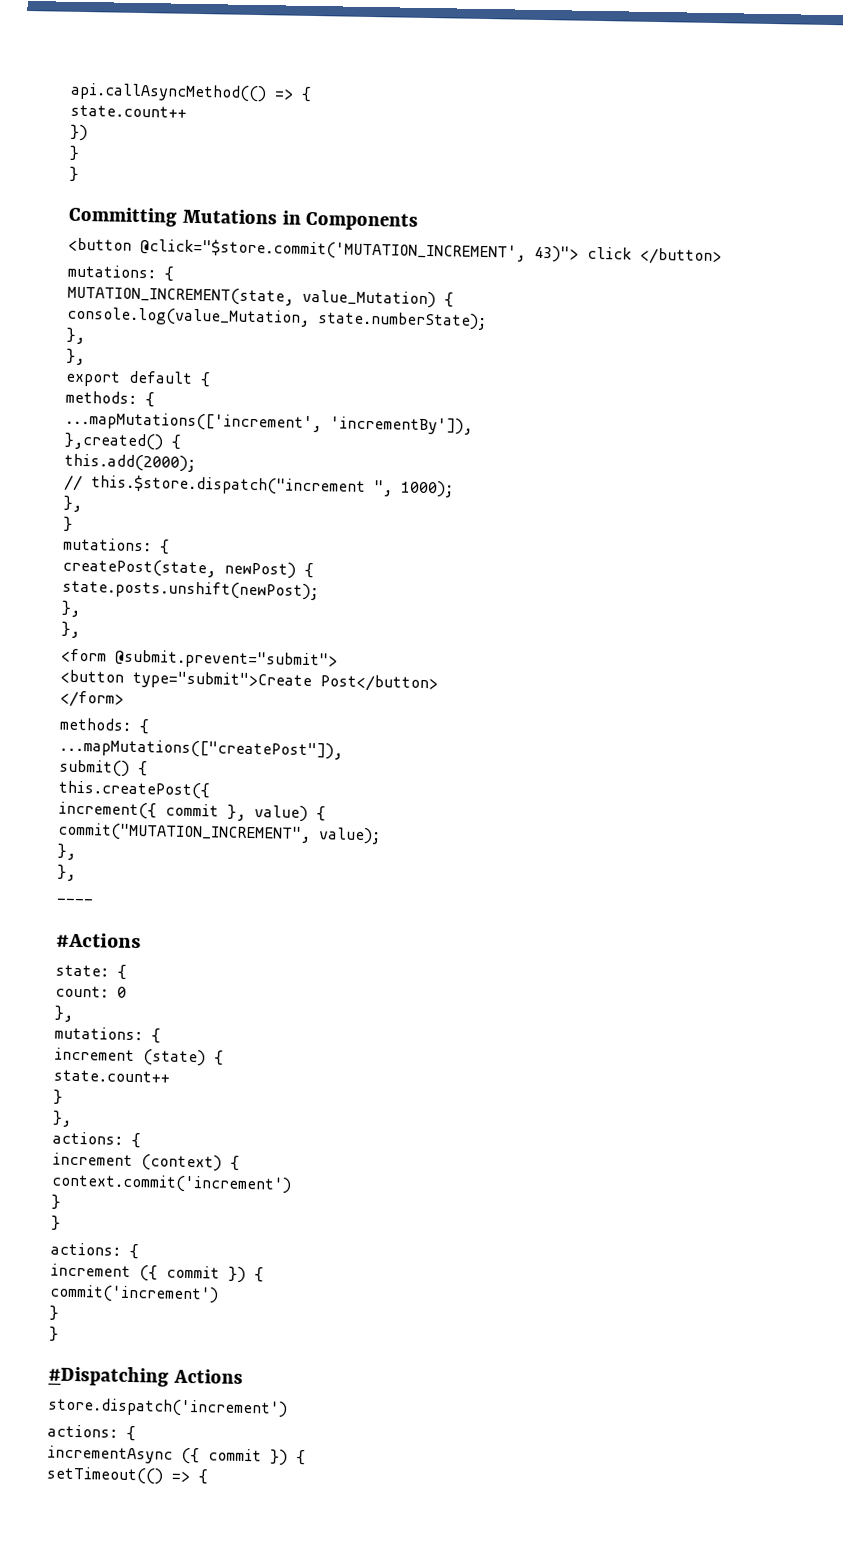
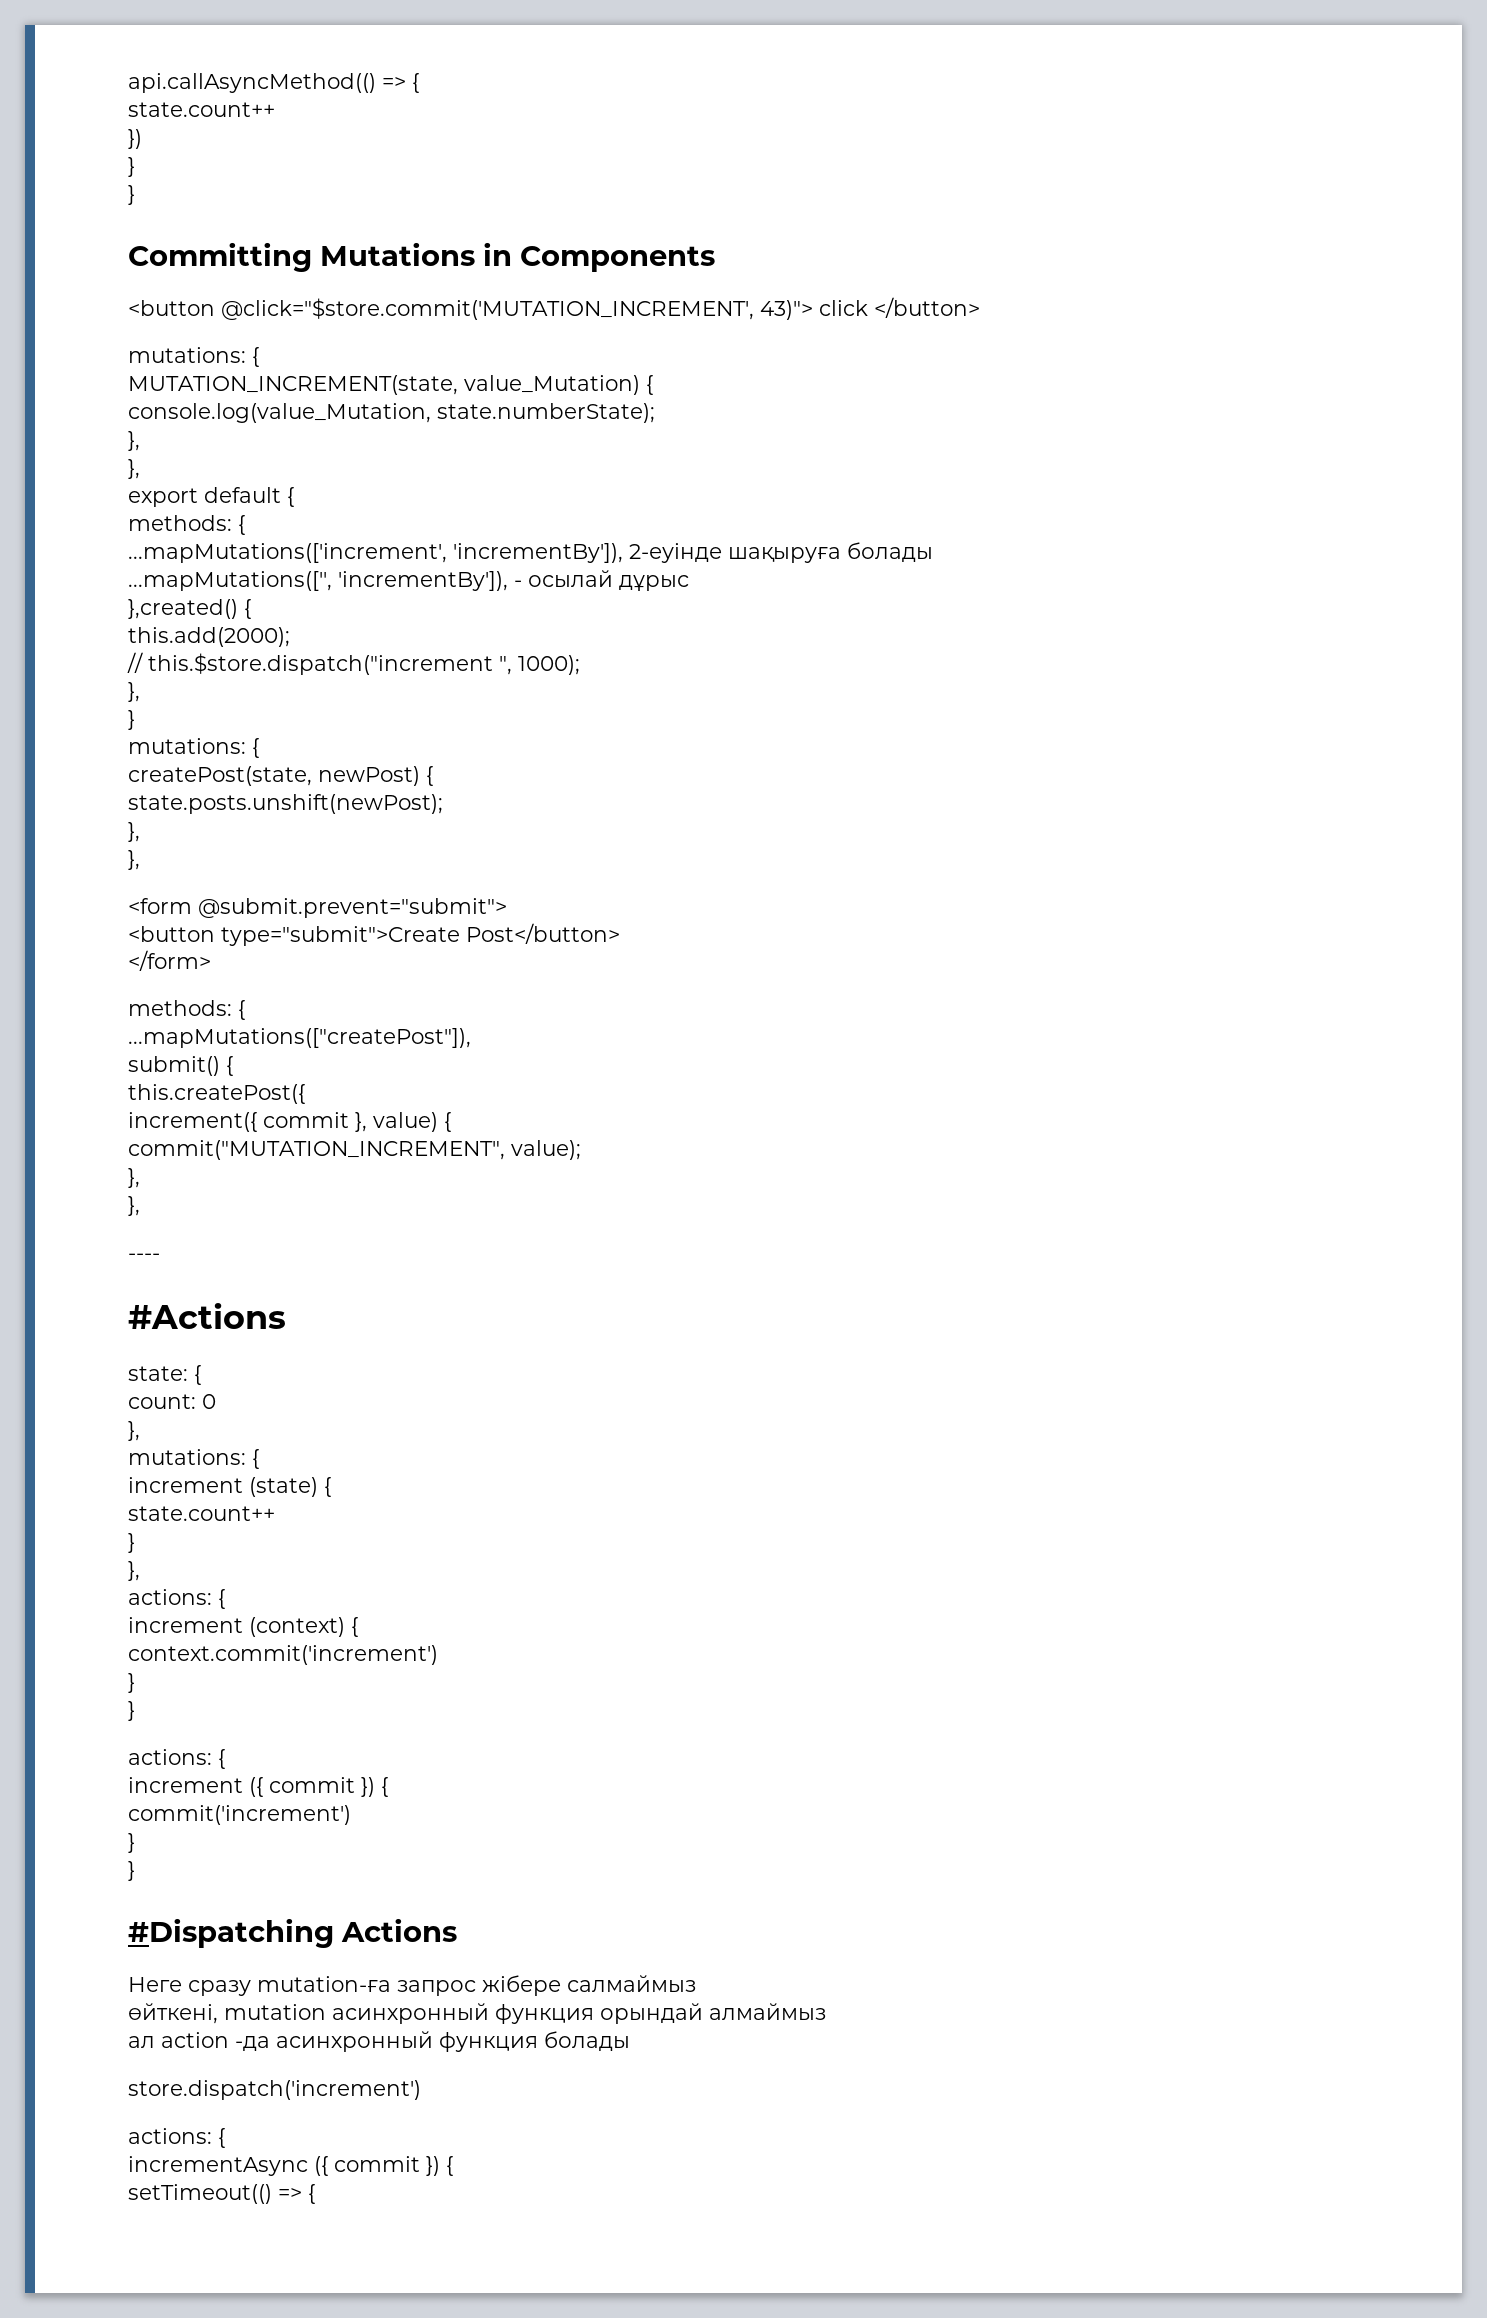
- ...mapMutations(['increment', 'incrementBy']),
+ ...mapMutations(['increment', 'incrementBy']), 2-еуінде шақыруға болады
+ ...mapMutations(['', 'incrementBy']), - осылай дұрыс
+ Неге сразу mutation-ға запрос жібере салмаймыз
+ өйткені, mutation асинхронный функция орындай алмаймыз
+ ал action -да асинхронный функция болады

